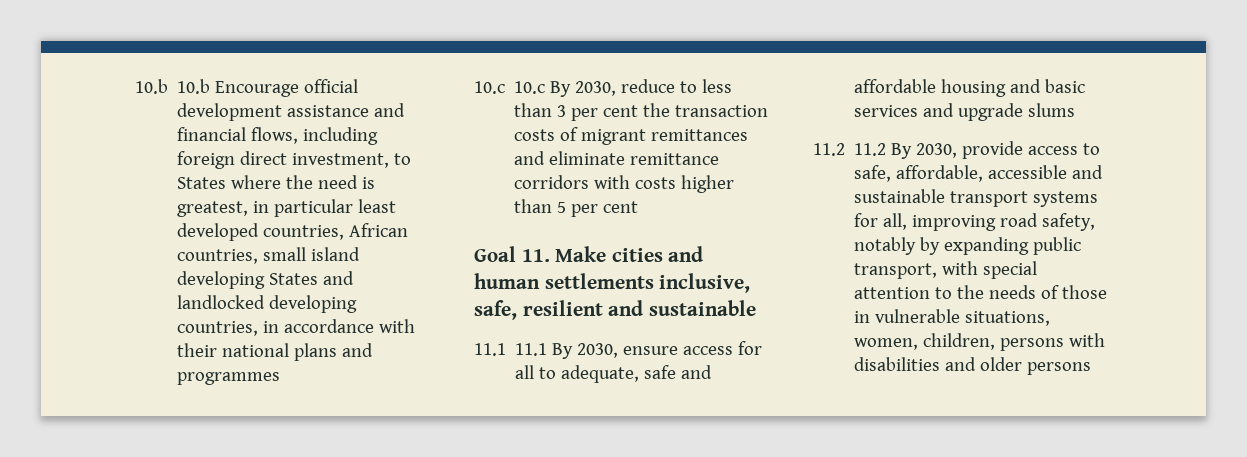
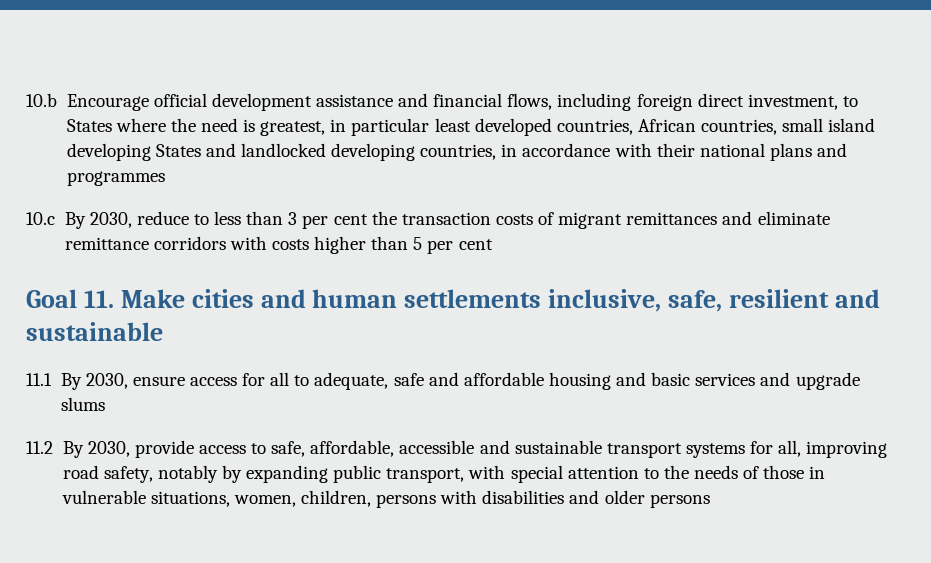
- 10.b 10.b Encourage official development assistance and financial flows, including foreign direct investment, to States where the need is greatest, in particular least developed countries, African countries, small island developing States and landlocked developing countries, in accordance with their national plans and programmes
+ 10.b Encourage official development assistance and financial flows, including foreign direct investment, to States where the need is greatest, in particular least developed countries, African countries, small island developing States and landlocked developing countries, in accordance with their national plans and programmes
- 10.c 10.c By 2030, reduce to less than 3 per cent the transaction costs of migrant remittances and eliminate remittance corridors with costs higher than 5 per cent
+ 10.c By 2030, reduce to less than 3 per cent the transaction costs of migrant remittances and eliminate remittance corridors with costs higher than 5 per cent
- 11.1 11.1 By 2030, ensure access for all to adequate, safe and affordable housing and basic services and upgrade slums
+ 11.1 By 2030, ensure access for all to adequate, safe and affordable housing and basic services and upgrade slums
- 11.2 11.2 By 2030, provide access to safe, affordable, accessible and sustainable transport systems for all, improving road safety, notably by expanding public transport, with special attention to the needs of those in vulnerable situations, women, children, persons with disabilities and older persons
+ 11.2 By 2030, provide access to safe, affordable, accessible and sustainable transport systems for all, improving road safety, notably by expanding public transport, with special attention to the needs of those in vulnerable situations, women, children, persons with disabilities and older persons

